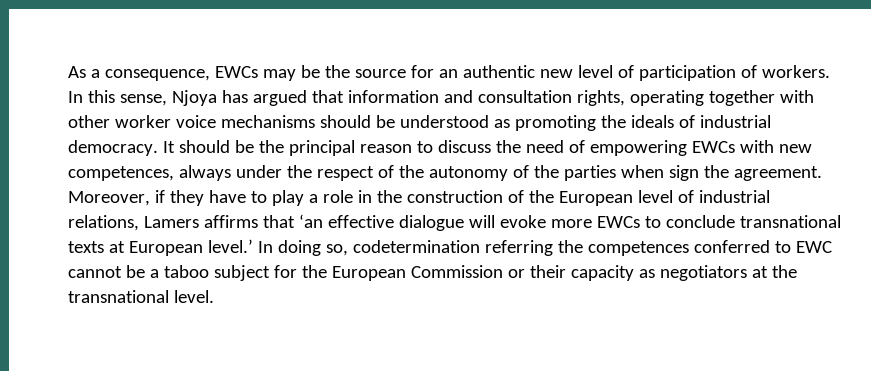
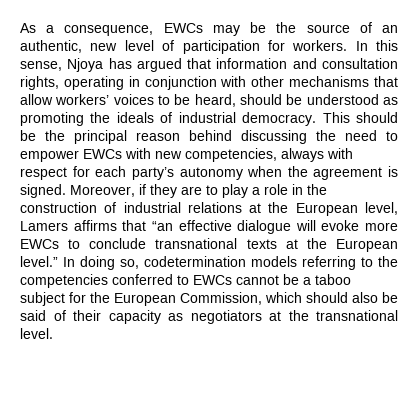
- As a consequence, EWCs may be the source for an authentic new level of participation of workers.
+ As a consequence, EWCs may be the source of an authentic, new level of participation for workers.
- In this sense, Njoya has argued that information and consultation rights, operating together with other worker voice mechanisms should be understood as promoting the ideals of industrial democracy.
+ In this sense, Njoya has argued that information and consultation rights, operating in conjunction with other mechanisms that allow workers’ voices to be heard, should be understood as promoting the ideals of industrial democracy.
- It should be the principal reason to discuss the need of empowering EWCs with new competences, always under the respect of the autonomy of the parties when sign the agreement.
+ This should be the principal reason behind discussing the need to empower EWCs with new competencies, always with respect for each party’s autonomy when the agreement is signed.
- Moreover, if they have to play a role in the construction of the European level of industrial relations, Lamers affirms that ʻan effective dialogue will evoke more EWCs to conclude transnational texts at European level.’
+ Moreover, if they are to play a role in the construction of industrial relations at the European level, Lamers affirms that “an effective dialogue will evoke more EWCs to conclude transnational texts at the European level.”
- In doing so, codetermination referring the competences conferred to EWC cannot be a taboo subject for the European Commission or their capacity as negotiators at the transnational level.
+ In doing so, codetermination models referring to the competencies conferred to EWCs cannot be a taboo subject for the European Commission, which should also be said of their capacity as negotiators at the transnational level.

